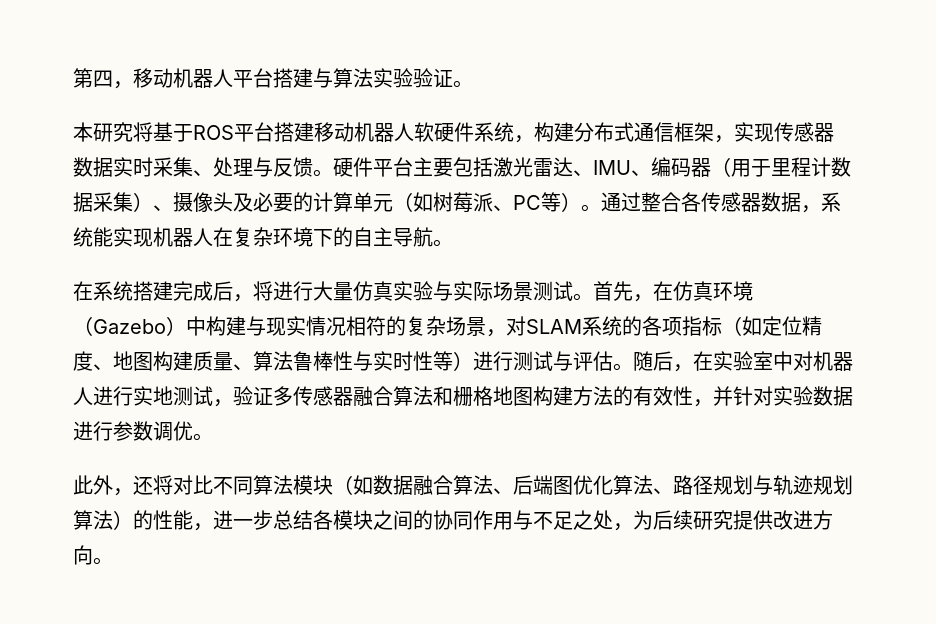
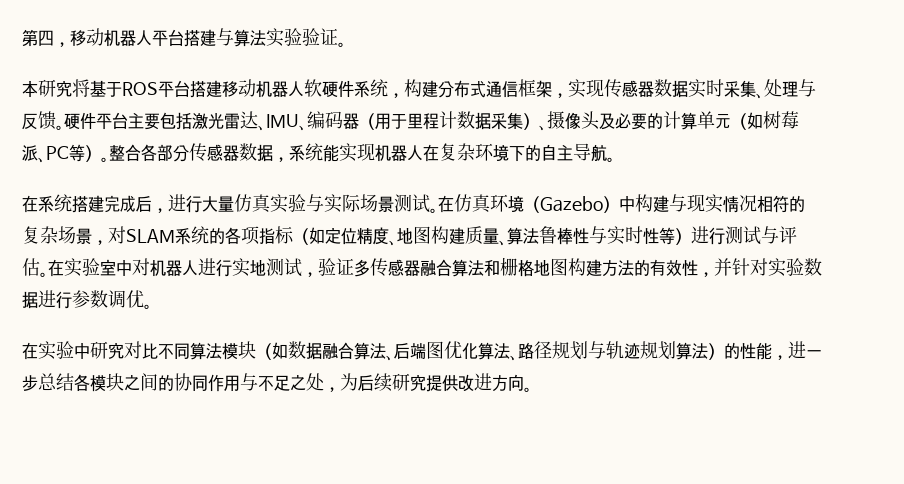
- 通过整合各传感器数据，系统能实现机器人在复杂环境下的自主导航。
+ 整合各部分传感器数据，系统能实现机器人在复杂环境下的自主导航。
- 在系统搭建完成后，将进行大量仿真实验与实际场景测试。
+ 在系统搭建完成后，进行大量仿真实验与实际场景测试。
- 首先，在仿真环境（Gazebo）中构建与现实情况相符的复杂场景，对SLAM系统的各项指标（如定位精度、地图构建质量、算法鲁棒性与实时性等）进行测试与评估。
+ 在仿真环境（Gazebo）中构建与现实情况相符的复杂场景，对SLAM系统的各项指标（如定位精度、地图构建质量、算法鲁棒性与实时性等）进行测试与评估。
- 随后，在实验室中对机器人进行实地测试，验证多传感器融合算法和栅格地图构建方法的有效性，并针对实验数据进行参数调优。
+ 在实验室中对机器人进行实地测试，验证多传感器融合算法和栅格地图构建方法的有效性，并针对实验数据进行参数调优。
- 此外，还将对比不同算法模块（如数据融合算法、后端图优化算法、路径规划与轨迹规划算法）的性能，进一步总结各模块之间的协同作用与不足之处，为后续研究提供改进方向。
+ 在实验中研究对比不同算法模块（如数据融合算法、后端图优化算法、路径规划与轨迹规划算法）的性能，进一步总结各模块之间的协同作用与不足之处，为后续研究提供改进方向。

